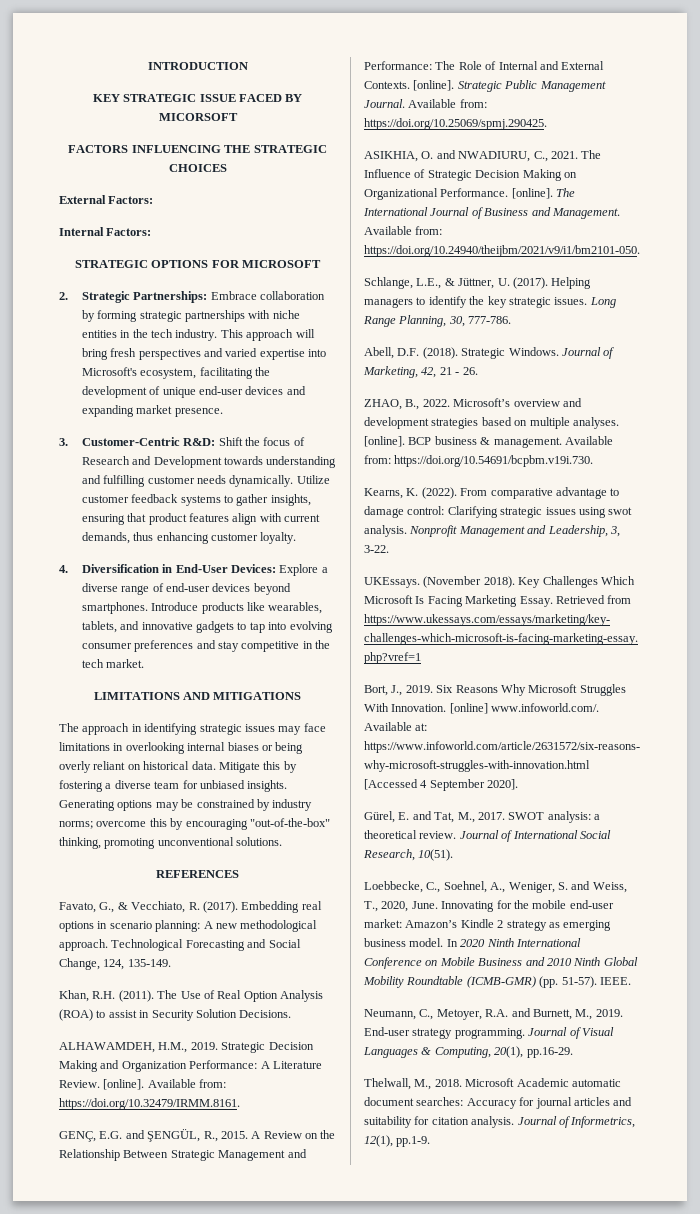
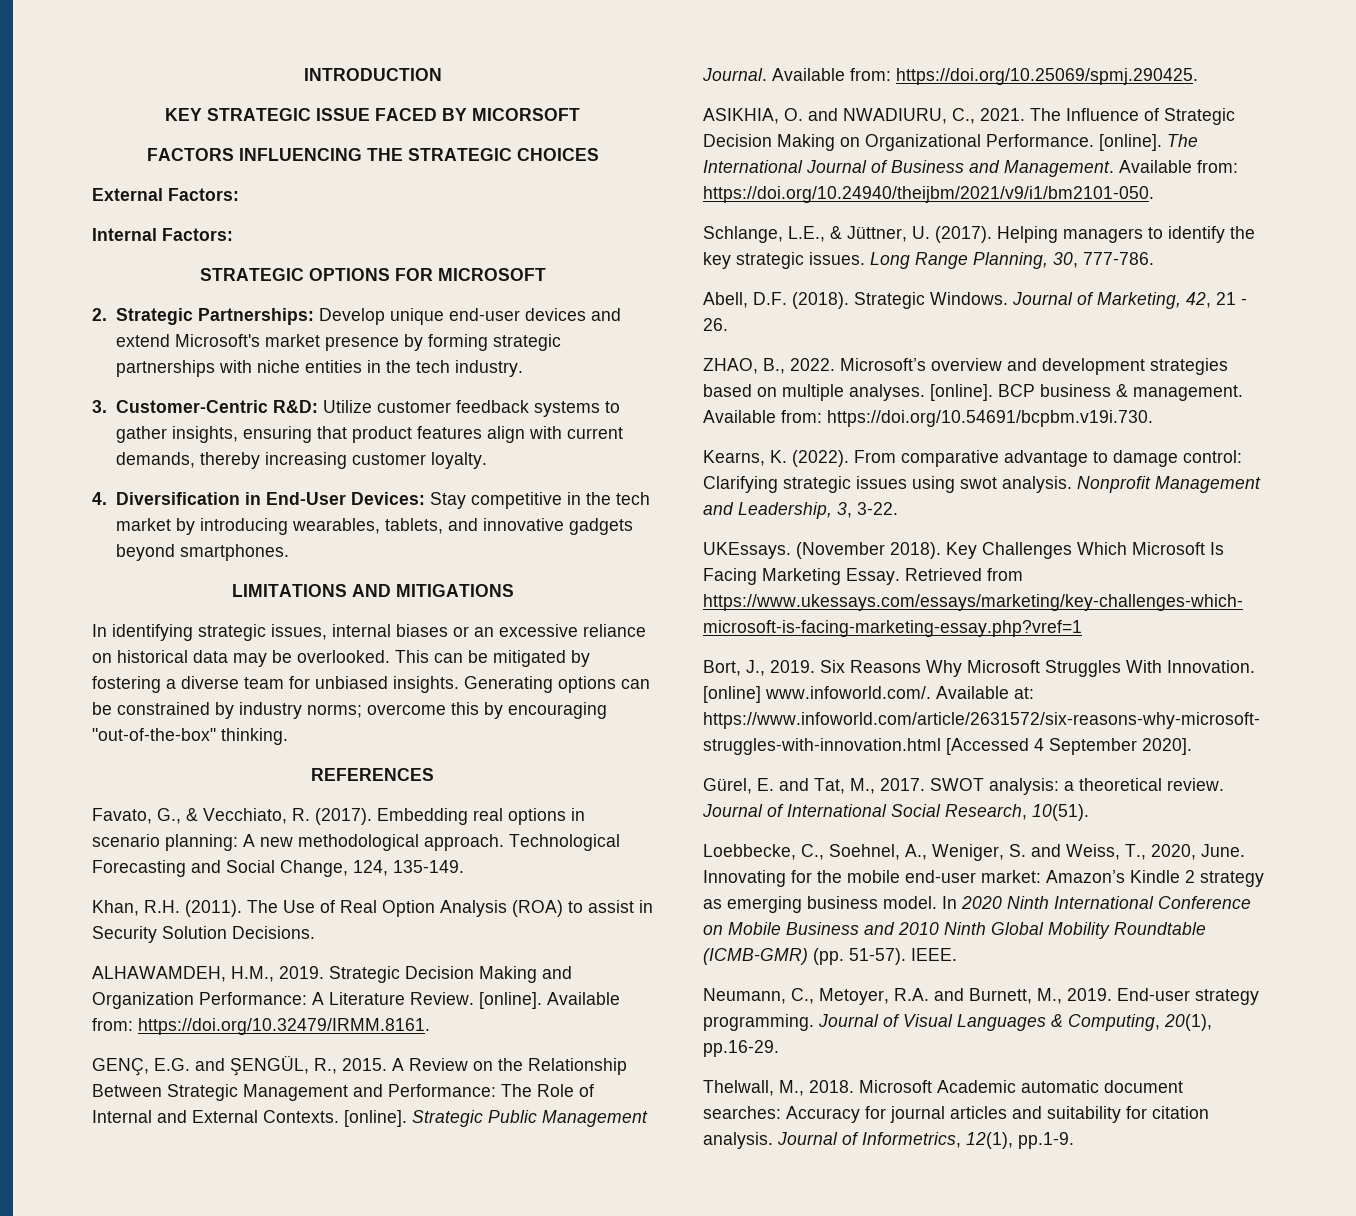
- 2. Strategic Partnerships: Embrace collaboration by forming strategic partnerships with niche entities in the tech industry. This approach will bring fresh perspectives and varied expertise into Microsoft's ecosystem, facilitating the development of unique end-user devices and expanding market presence.
- 3. Customer-Centric R&D: Shift the focus of Research and Development towards understanding and fulfilling customer needs dynamically. Utilize customer feedback systems to gather insights, ensuring that product features align with current demands, thus enhancing customer loyalty.
+ 2. Strategic Partnerships: Develop unique end-user devices and extend Microsoft's market presence by forming strategic partnerships with niche entities in the tech industry.
+ 3. Customer-Centric R&D: Utilize customer feedback systems to gather insights, ensuring that product features align with current demands, thereby increasing customer loyalty.
- 4. Diversification in End-User Devices: Explore a diverse range of end-user devices beyond smartphones. Introduce products like wearables, tablets, and innovative gadgets to tap into evolving consumer preferences and stay competitive in the tech market.
+ 4. Diversification in End-User Devices: Stay competitive in the tech market by introducing wearables, tablets, and innovative gadgets beyond smartphones.
  LIMITATIONS AND MITIGATIONS
- The approach in identifying strategic issues may face limitations in overlooking internal biases or being overly reliant on historical data. Mitigate this by fostering a diverse team for unbiased insights.
+ In identifying strategic issues, internal biases or an excessive reliance on historical data may be overlooked. This can be mitigated by fostering a diverse team for unbiased insights.
- Generating options may be constrained by industry norms; overcome this by encouraging "out-of-the-box" thinking, promoting unconventional solutions.
+ Generating options can be constrained by industry norms; overcome this by encouraging "out-of-the-box" thinking.

